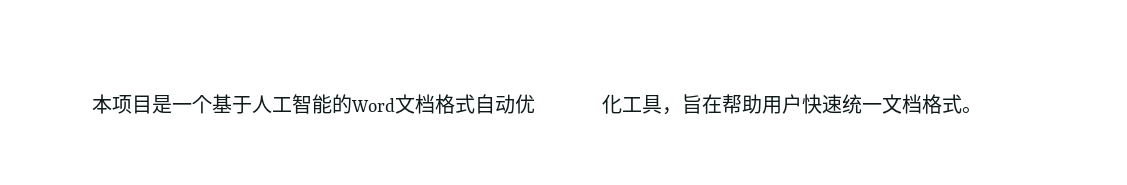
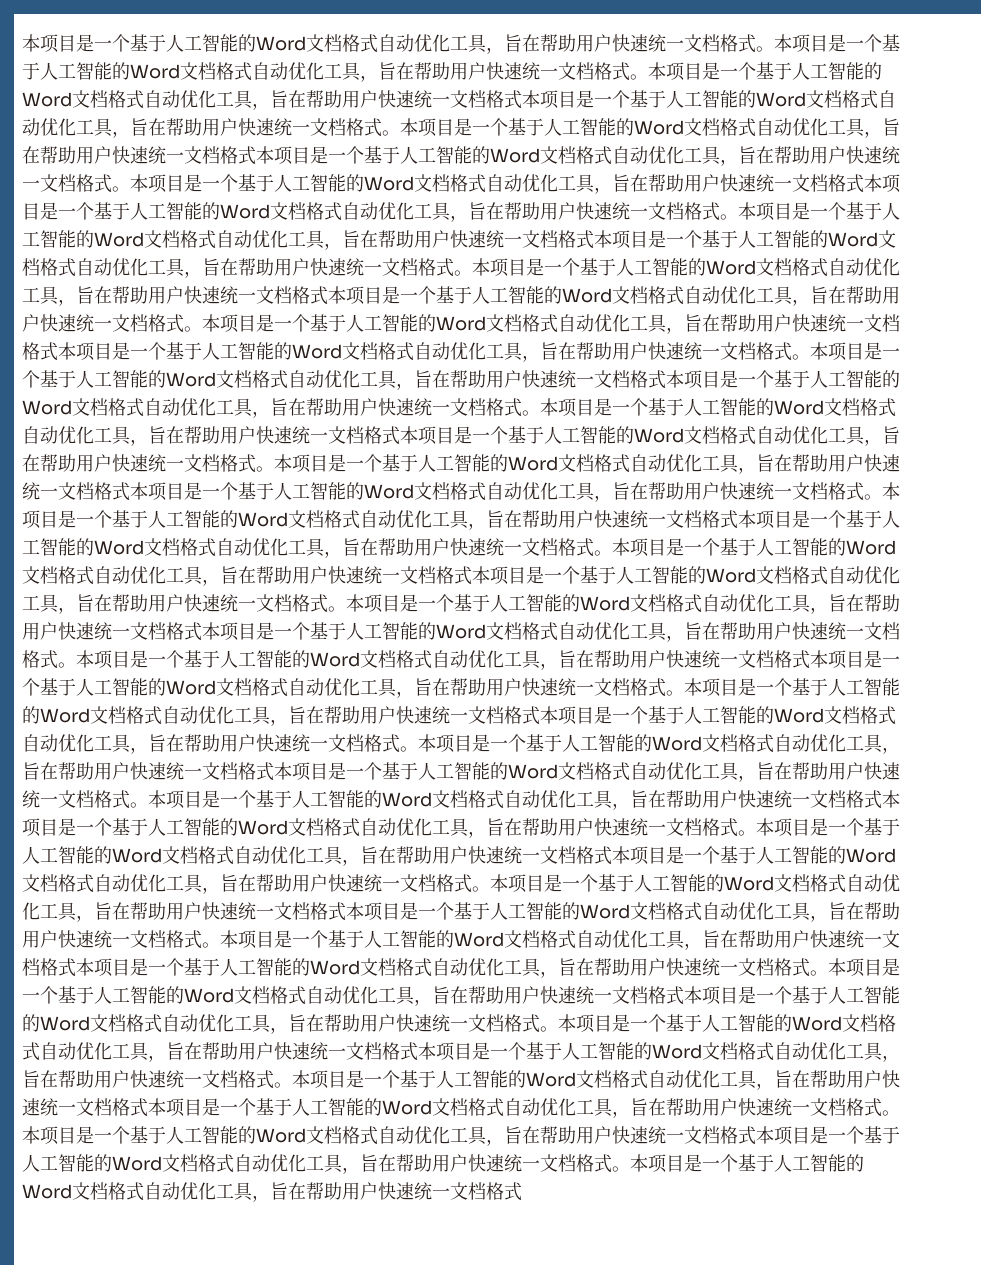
+ 本项目是一个基于人工智能的Word文档格式自动优化工具，旨在帮助用户快速统一文档格式。本项目是一个基于人工智能的Word文档格式自动优化工具，旨在帮助用户快速统一文档格式本项目是一个基于人工智能的Word文档格式自动优化工具，旨在帮助用户快速统一文档格式。本项目是一个基于人工智能的Word文档格式自动优化工具，旨在帮助用户快速统一文档格式本项目是一个基于人工智能的Word文档格式自动优化工具，旨在帮助用户快速统一文档格式。本项目是一个基于人工智能的Word文档格式自动优化工具，旨在帮助用户快速统一文档格式本项目是一个基于人工智能的Word文档格式自动优化工具，旨在帮助用户快速统一文档格式。本项目是一个基于人工智能的Word文档格式自动优化工具，旨在帮助用户快速统一文档格式本项目是一个基于人工智能的Word文档格式自动优化工具，旨在帮助用户快速统一文档格式。本项目是一个基于人工智能的Word文档格式自动优化工具，旨在帮助用户快速统一文档格式本项目是一个基于人工智能的Word文档格式自动优化工具，旨在帮助用户快速统一文档格式。本项目是一个基于人工智能的Word文档格式自动优化工具，旨在帮助用户快速统一文档格式本项目是一个基于人工智能的Word文档格式自动优化工具，旨在帮助用户快速统一文档格式。本项目是一个基于人工智能的Word文档格式自动优化工具，旨在帮助用户快速统一文档格式本项目是一个基于人工智能的Word文档格式自动优化工具，旨在帮助用户快速统一文档格式。本项目是一个基于人工智能的Word文档格式自动优化工具，旨在帮助用户快速统一文档格式本项目是一个基于人工智能的Word文档格式自动优化工具，旨在帮助用户快速统一文档格式。本项目是一个基于人工智能的Word文档格式自动优化工具，旨在帮助用户快速统一文档格式本项目是一个基于人工智能的Word文档格式自动优化工具，旨在帮助用户快速统一文档格式。本项目是一个基于人工智能的Word文档格式自动优化工具，旨在帮助用户快速统一文档格式本项目是一个基于人工智能的Word文档格式自动优化工具，旨在帮助用户快速统一文档格式。本项目是一个基于人工智能的Word文档格式自动优化工具，旨在帮助用户快速统一文档格式本项目是一个基于人工智能的Word文档格式自动优化工具，旨在帮助用户快速统一文档格式。本项目是一个基于人工智能的Word文档格式自动优化工具，旨在帮助用户快速统一文档格式本项目是一个基于人工智能的Word文档格式自动优化工具，旨在帮助用户快速统一文档格式。本项目是一个基于人工智能的Word文档格式自动优化工具，旨在帮助用户快速统一文档格式本项目是一个基于人工智能的Word文档格式自动优化工具，旨在帮助用户快速统一文档格式。本项目是一个基于人工智能的Word文档格式自动优化工具，旨在帮助用户快速统一文档格式本项目是一个基于人工智能的Word文档格式自动优化工具，旨在帮助用户快速统一文档格式。本项目是一个基于人工智能的Word文档格式自动优化工具，旨在帮助用户快速统一文档格式本项目是一个基于人工智能的Word文档格式自动优化工具，旨在帮助用户快速统一文档格式。本项目是一个基于人工智能的Word文档格式自动优化工具，旨在帮助用户快速统一文档格式本项目是一个基于人工智能的Word文档格式自动优化工具，旨在帮助用户快速统一文档格式。本项目是一个基于人工智能的Word文档格式自动优化工具，旨在帮助用户快速统一文档格式本项目是一个基于人工智能的Word文档格式自动优化工具，旨在帮助用户快速统一文档格式。本项目是一个基于人工智能的Word文档格式自动优化工具，旨在帮助用户快速统一文档格式本项目是一个基于人工智能的Word文档格式自动优化工具，旨在帮助用户快速统一文档格式。本项目是一个基于人工智能的Word文档格式自动优化工具，旨在帮助用户快速统一文档格式本项目是一个基于人工智能的Word文档格式自动优化工具，旨在帮助用户快速统一文档格式。本项目是一个基于人工智能的Word文档格式自动优化工具，旨在帮助用户快速统一文档格式本项目是一个基于人工智能的Word文档格式自动优化工具，旨在帮助用户快速统一文档格式。本项目是一个基于人工智能的Word文档格式自动优化工具，旨在帮助用户快速统一文档格式本项目是一个基于人工智能的Word文档格式自动优化工具，旨在帮助用户快速统一文档格式。本项目是一个基于人工智能的Word文档格式自动优化工具，旨在帮助用户快速统一文档格式本项目是一个基于人工智能的Word文档格式自动优化工具，旨在帮助用户快速统一文档格式。本项目是一个基于人工智能的Word文档格式自动优化工具，旨在帮助用户快速统一文档格式本项目是一个基于人工智能的Word文档格式自动优化工具，旨在帮助用户快速统一文档格式。本项目是一个基于人工智能的Word文档格式自动优化工具，旨在帮助用户快速统一文档格式

